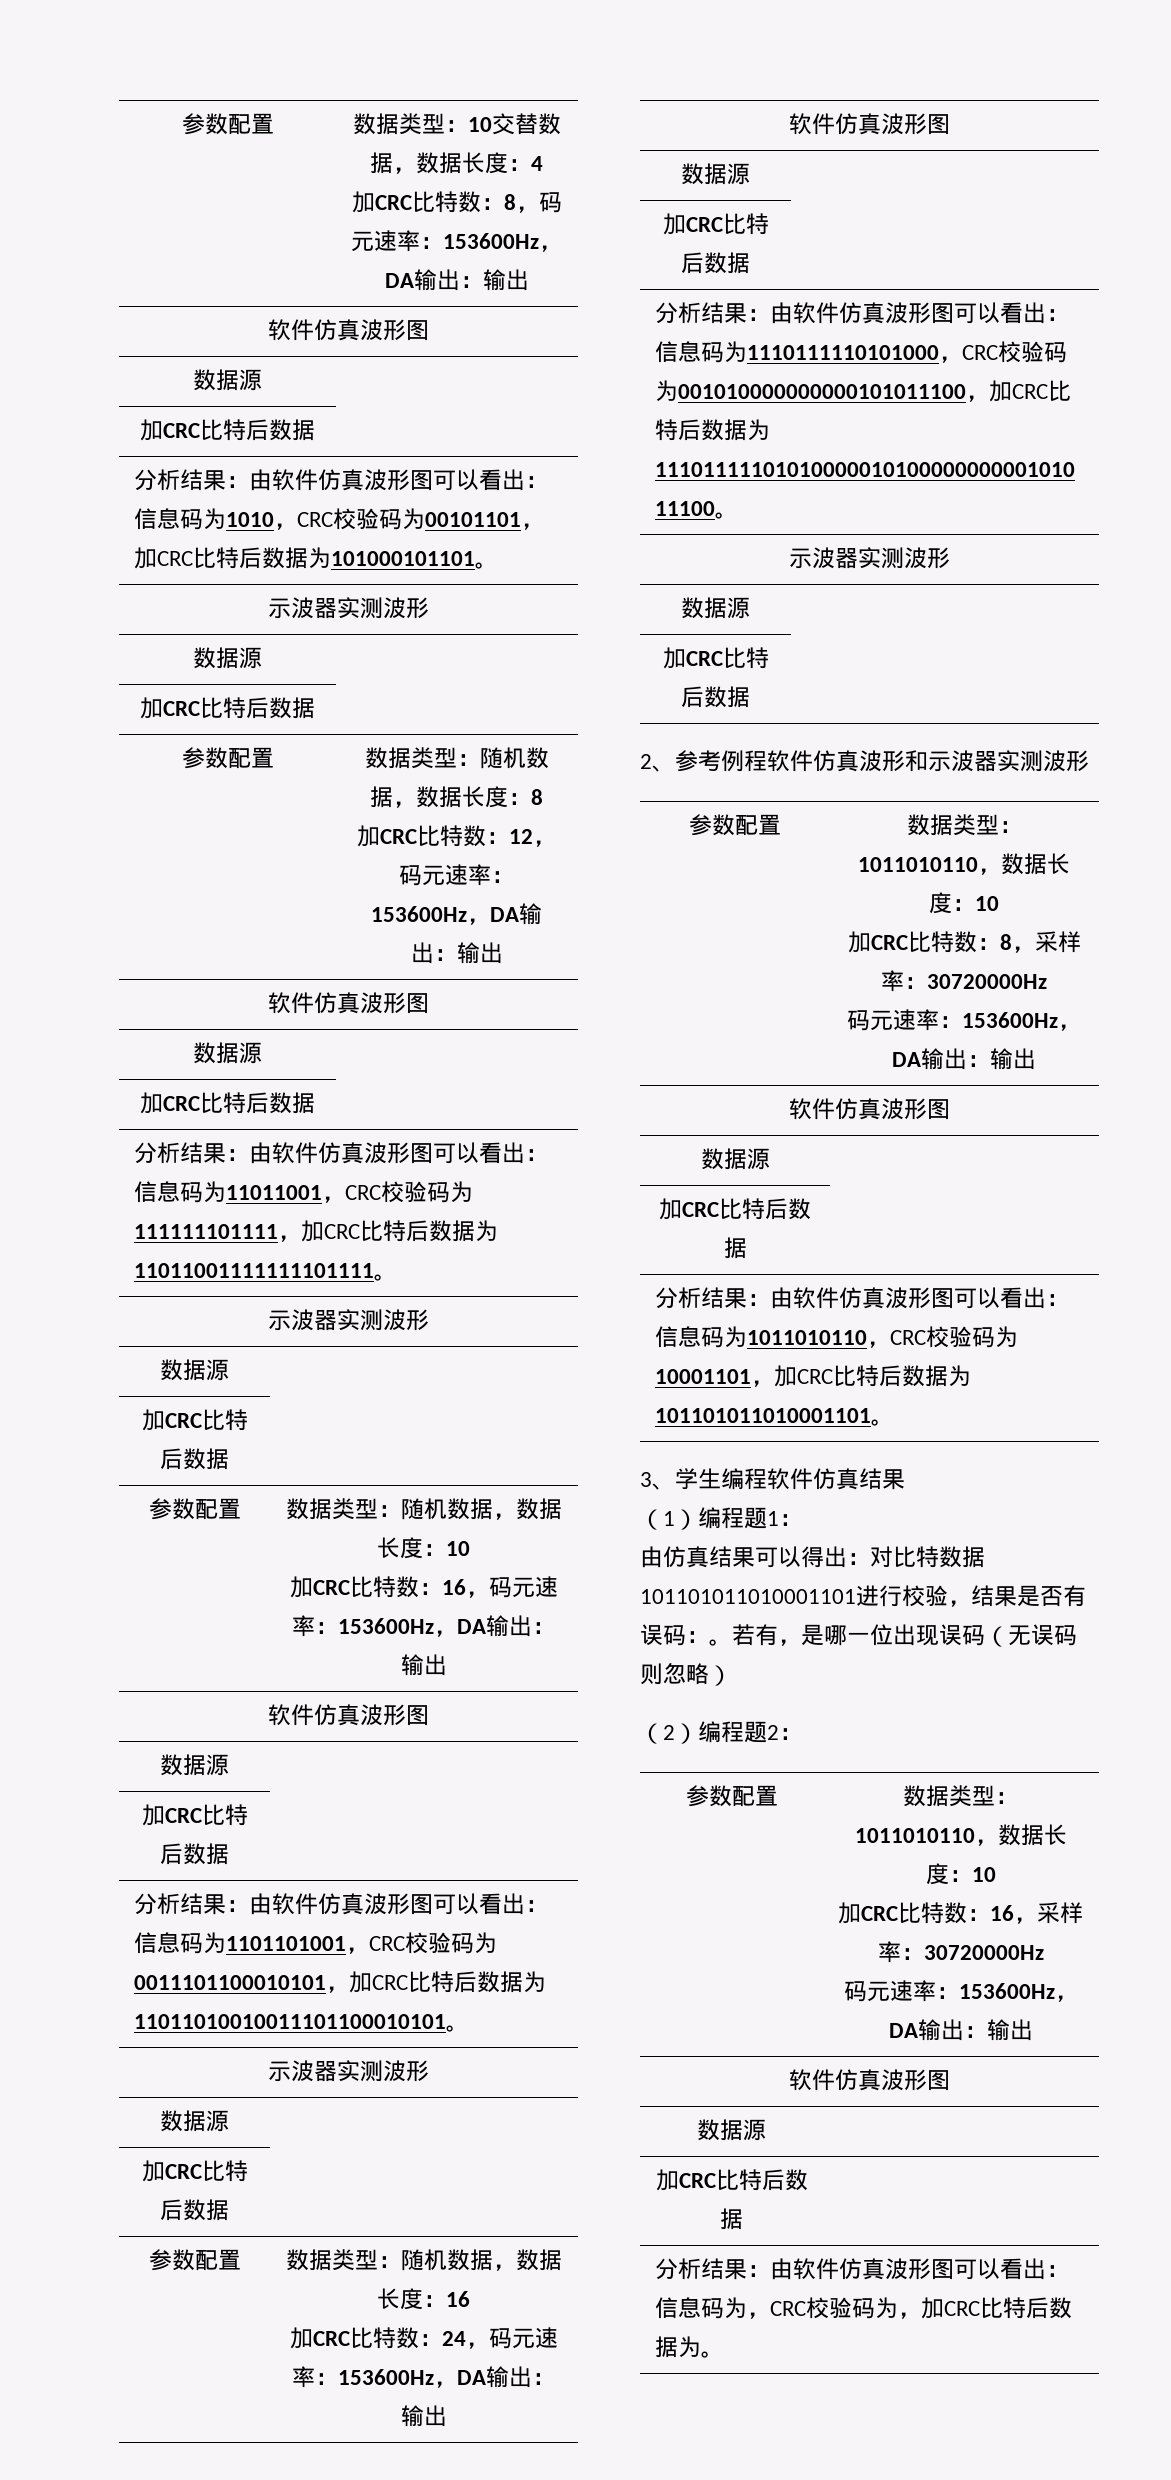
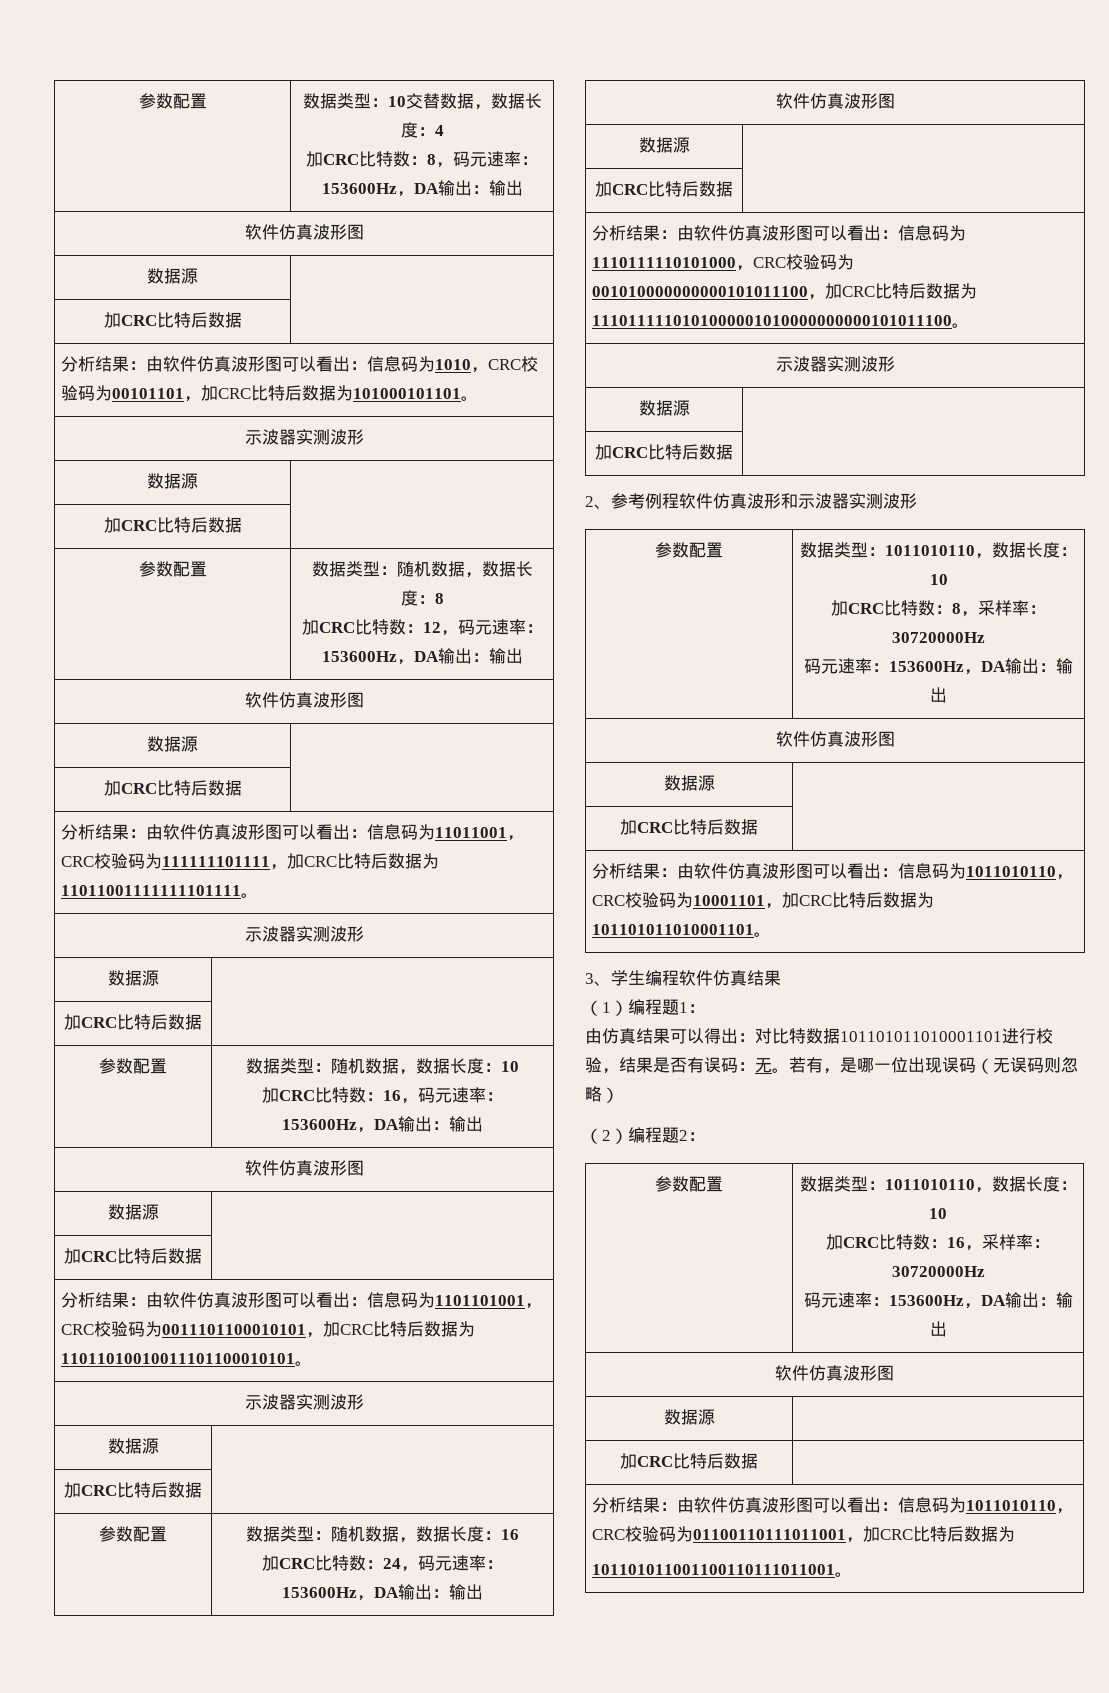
- 由仿真结果可以得出：对比特数据101101011010001101进行校验，结果是否有误码：。
+ 由仿真结果可以得出：对比特数据101101011010001101进行校验，结果是否有误码：无。
- 分析结果：由软件仿真波形图可以看出：信息码为，CRC校验码为，加CRC比特后数据为。
+ 分析结果：由软件仿真波形图可以看出：信息码为1011010110，CRC校验码为01100110111011001，加CRC比特后数据为
+ 101101011001100110111011001。

